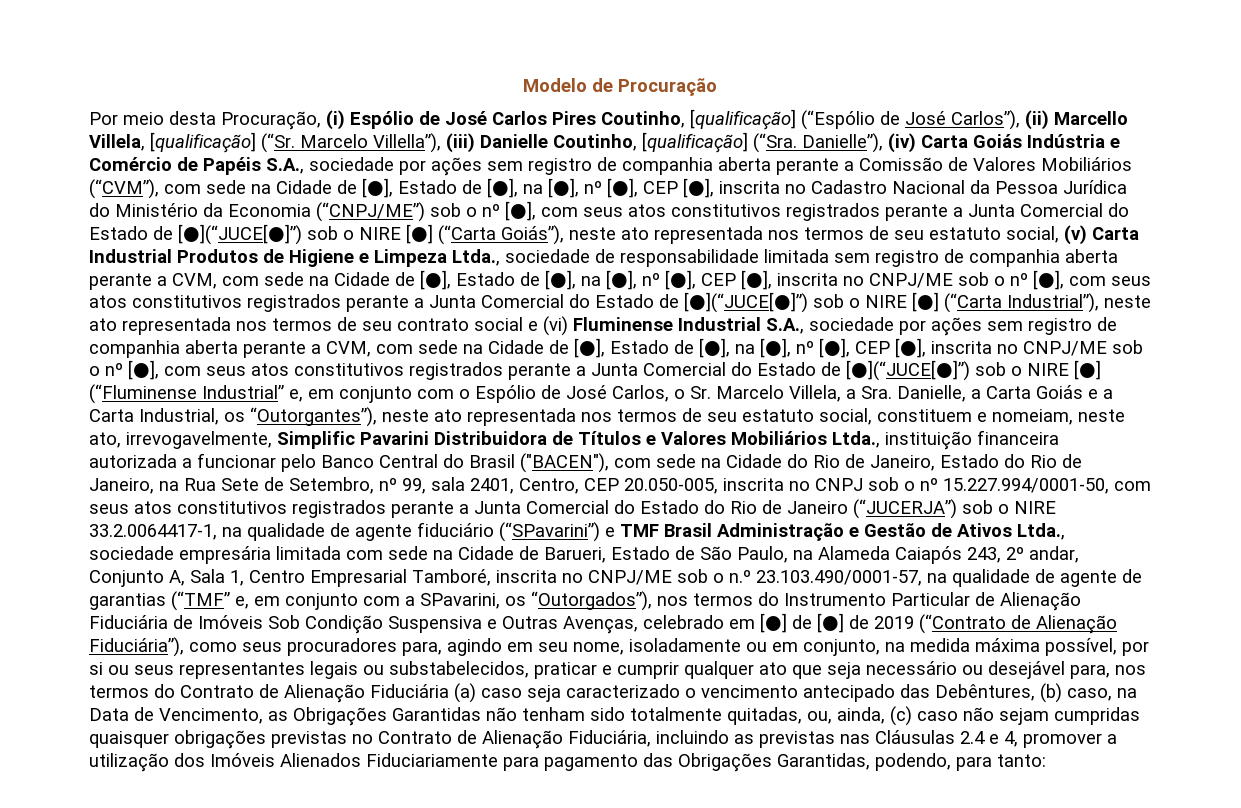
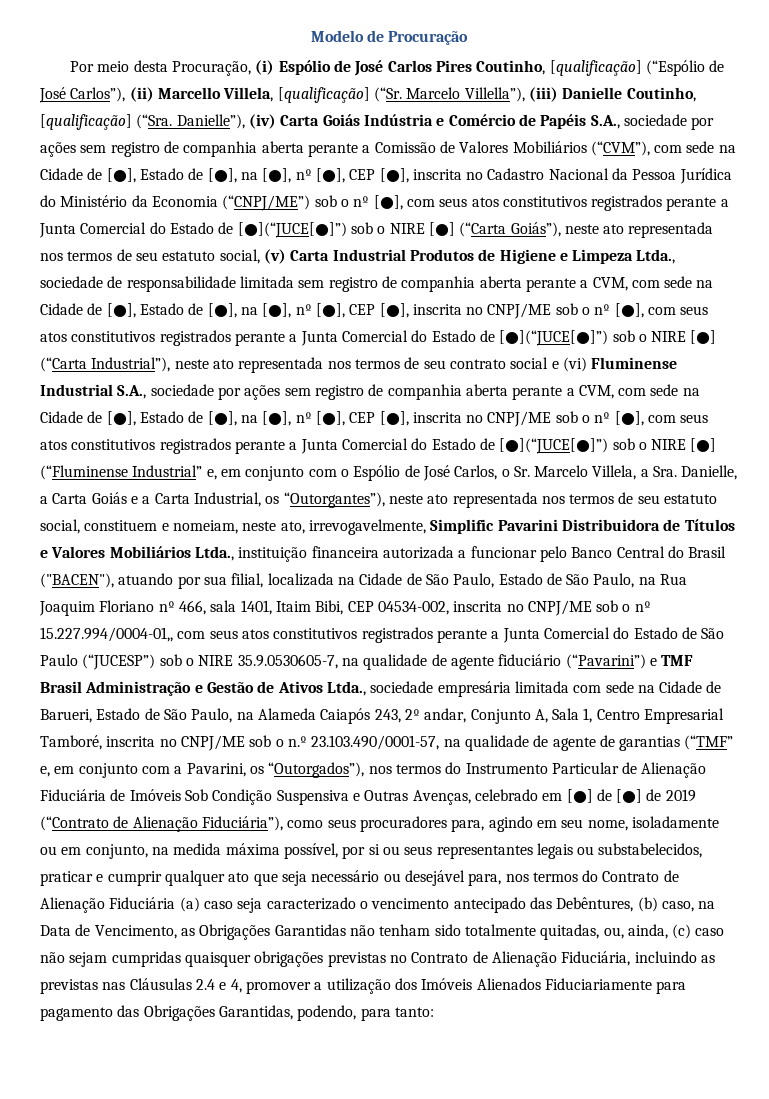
- Por meio desta Procuração, (i) Espólio de José Carlos Pires Coutinho, [qualificação] (“Espólio de José Carlos”), (ii) Marcello Villela, [qualificação] (“Sr. Marcelo Villella”), (iii) Danielle Coutinho, [qualificação] (“Sra. Danielle”), (iv) Carta Goiás Indústria e Comércio de Papéis S.A., sociedade por ações sem registro de companhia aberta perante a Comissão de Valores Mobiliários (“CVM”), com sede na Cidade de [●], Estado de [●], na [●], nº [●], CEP [●], inscrita no Cadastro Nacional da Pessoa Jurídica do Ministério da Economia (“CNPJ/ME”) sob o nº [●], com seus atos constitutivos registrados perante a Junta Comercial do Estado de [●](“JUCE[●]”) sob o NIRE [●] (“Carta Goiás”), neste ato representada nos termos de seu estatuto social, (v) Carta Industrial Produtos de Higiene e Limpeza Ltda., sociedade de responsabilidade limitada sem registro de companhia aberta perante a CVM, com sede na Cidade de [●], Estado de [●], na [●], nº [●], CEP [●], inscrita no CNPJ/ME sob o nº [●], com seus atos constitutivos registrados perante a Junta Comercial do Estado de [●](“JUCE[●]”) sob o NIRE [●] (“Carta Industrial”), neste ato representada nos termos de seu contrato social e (vi) Fluminense Industrial S.A., sociedade por ações sem registro de companhia aberta perante a CVM, com sede na Cidade de [●], Estado de [●], na [●], nº [●], CEP [●], inscrita no CNPJ/ME sob o nº [●], com seus atos constitutivos registrados perante a Junta Comercial do Estado de [●](“JUCE[●]”) sob o NIRE [●] (“Fluminense Industrial” e, em conjunto com o Espólio de José Carlos, o Sr. Marcelo Villela, a Sra. Danielle, a Carta Goiás e a Carta Industrial, os “Outorgantes”), neste ato representada nos termos de seu estatuto social, constituem e nomeiam, neste ato, irrevogavelmente, Simplific Pavarini Distribuidora de Títulos e Valores Mobiliários Ltda., instituição financeira autorizada a funcionar pelo Banco Central do Brasil ("BACEN"), com sede na Cidade do Rio de Janeiro, Estado do Rio de Janeiro, na Rua Sete de Setembro, nº 99, sala 2401, Centro, CEP 20.050-005, inscrita no CNPJ sob o nº 15.227.994/0001-50, com seus atos constitutivos registrados perante a Junta Comercial do Estado do Rio de Janeiro (“JUCERJA”) sob o NIRE 33.2.0064417-1, na qualidade de agente fiduciário (“SPavarini”) e TMF Brasil Administração e Gestão de Ativos Ltda., sociedade empresária limitada com sede na Cidade de Barueri, Estado de São Paulo, na Alameda Caiapós 243, 2º andar, Conjunto A, Sala 1, Centro Empresarial Tamboré, inscrita no CNPJ/ME sob o n.º 23.103.490/0001-57, na qualidade de agente de garantias (“TMF” e, em conjunto com a SPavarini, os “Outorgados”), nos termos do Instrumento Particular de Alienação Fiduciária de Imóveis Sob Condição Suspensiva e Outras Avenças, celebrado em [●] de [●] de 2019 (“Contrato de Alienação Fiduciária”), como seus procuradores para, agindo em seu nome, isoladamente ou em conjunto, na medida máxima possível, por si ou seus representantes legais ou substabelecidos, praticar e cumprir qualquer ato que seja necessário ou desejável para, nos termos do Contrato de Alienação Fiduciária (a) caso seja caracterizado o vencimento antecipado das Debêntures, (b) caso, na Data de Vencimento, as Obrigações Garantidas não tenham sido totalmente quitadas, ou, ainda, (c) caso não sejam cumpridas quaisquer obrigações previstas no Contrato de Alienação Fiduciária, incluindo as previstas nas Cláusulas 2.4 e 4, promover a utilização dos Imóveis Alienados Fiduciariamente para pagamento das Obrigações Garantidas, podendo, para tanto:
+ Por meio desta Procuração, (i) Espólio de José Carlos Pires Coutinho, [qualificação] (“Espólio de José Carlos”), (ii) Marcello Villela, [qualificação] (“Sr. Marcelo Villella”), (iii) Danielle Coutinho, [qualificação] (“Sra. Danielle”), (iv) Carta Goiás Indústria e Comércio de Papéis S.A., sociedade por ações sem registro de companhia aberta perante a Comissão de Valores Mobiliários (“CVM”), com sede na Cidade de [●], Estado de [●], na [●], nº [●], CEP [●], inscrita no Cadastro Nacional da Pessoa Jurídica do Ministério da Economia (“CNPJ/ME”) sob o nº [●], com seus atos constitutivos registrados perante a Junta Comercial do Estado de [●](“JUCE[●]”) sob o NIRE [●] (“Carta Goiás”), neste ato representada nos termos de seu estatuto social, (v) Carta Industrial Produtos de Higiene e Limpeza Ltda., sociedade de responsabilidade limitada sem registro de companhia aberta perante a CVM, com sede na Cidade de [●], Estado de [●], na [●], nº [●], CEP [●], inscrita no CNPJ/ME sob o nº [●], com seus atos constitutivos registrados perante a Junta Comercial do Estado de [●](“JUCE[●]”) sob o NIRE [●] (“Carta Industrial”), neste ato representada nos termos de seu contrato social e (vi) Fluminense Industrial S.A., sociedade por ações sem registro de companhia aberta perante a CVM, com sede na Cidade de [●], Estado de [●], na [●], nº [●], CEP [●], inscrita no CNPJ/ME sob o nº [●], com seus atos constitutivos registrados perante a Junta Comercial do Estado de [●](“JUCE[●]”) sob o NIRE [●] (“Fluminense Industrial” e, em conjunto com o Espólio de José Carlos, o Sr. Marcelo Villela, a Sra. Danielle, a Carta Goiás e a Carta Industrial, os “Outorgantes”), neste ato representada nos termos de seu estatuto social, constituem e nomeiam, neste ato, irrevogavelmente, Simplific Pavarini Distribuidora de Títulos e Valores Mobiliários Ltda., instituição financeira autorizada a funcionar pelo Banco Central do Brasil ("BACEN"), atuando por sua filial, localizada na Cidade de São Paulo, Estado de São Paulo, na Rua Joaquim Floriano nº 466, sala 1401, Itaim Bibi, CEP 04534-002, inscrita no CNPJ/ME sob o nº 15.227.994/0004-01,, com seus atos constitutivos registrados perante a Junta Comercial do Estado de São Paulo (“JUCESP”) sob o NIRE 35.9.0530605-7, na qualidade de agente fiduciário (“Pavarini”) e TMF Brasil Administração e Gestão de Ativos Ltda., sociedade empresária limitada com sede na Cidade de Barueri, Estado de São Paulo, na Alameda Caiapós 243, 2º andar, Conjunto A, Sala 1, Centro Empresarial Tamboré, inscrita no CNPJ/ME sob o n.º 23.103.490/0001-57, na qualidade de agente de garantias (“TMF” e, em conjunto com a Pavarini, os “Outorgados”), nos termos do Instrumento Particular de Alienação Fiduciária de Imóveis Sob Condição Suspensiva e Outras Avenças, celebrado em [●] de [●] de 2019 (“Contrato de Alienação Fiduciária”), como seus procuradores para, agindo em seu nome, isoladamente ou em conjunto, na medida máxima possível, por si ou seus representantes legais ou substabelecidos, praticar e cumprir qualquer ato que seja necessário ou desejável para, nos termos do Contrato de Alienação Fiduciária (a) caso seja caracterizado o vencimento antecipado das Debêntures, (b) caso, na Data de Vencimento, as Obrigações Garantidas não tenham sido totalmente quitadas, ou, ainda, (c) caso não sejam cumpridas quaisquer obrigações previstas no Contrato de Alienação Fiduciária, incluindo as previstas nas Cláusulas 2.4 e 4, promover a utilização dos Imóveis Alienados Fiduciariamente para pagamento das Obrigações Garantidas, podendo, para tanto:

